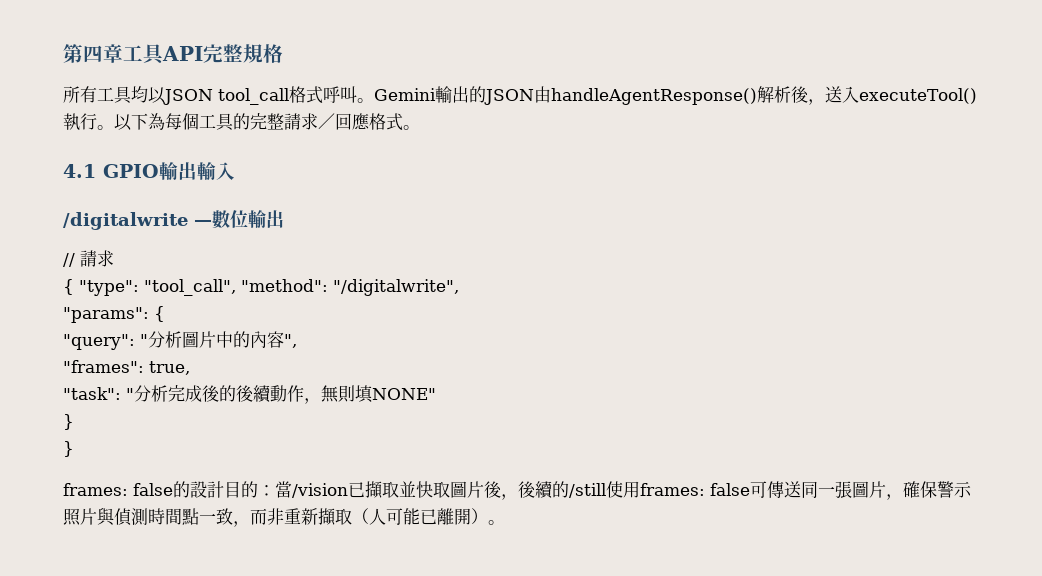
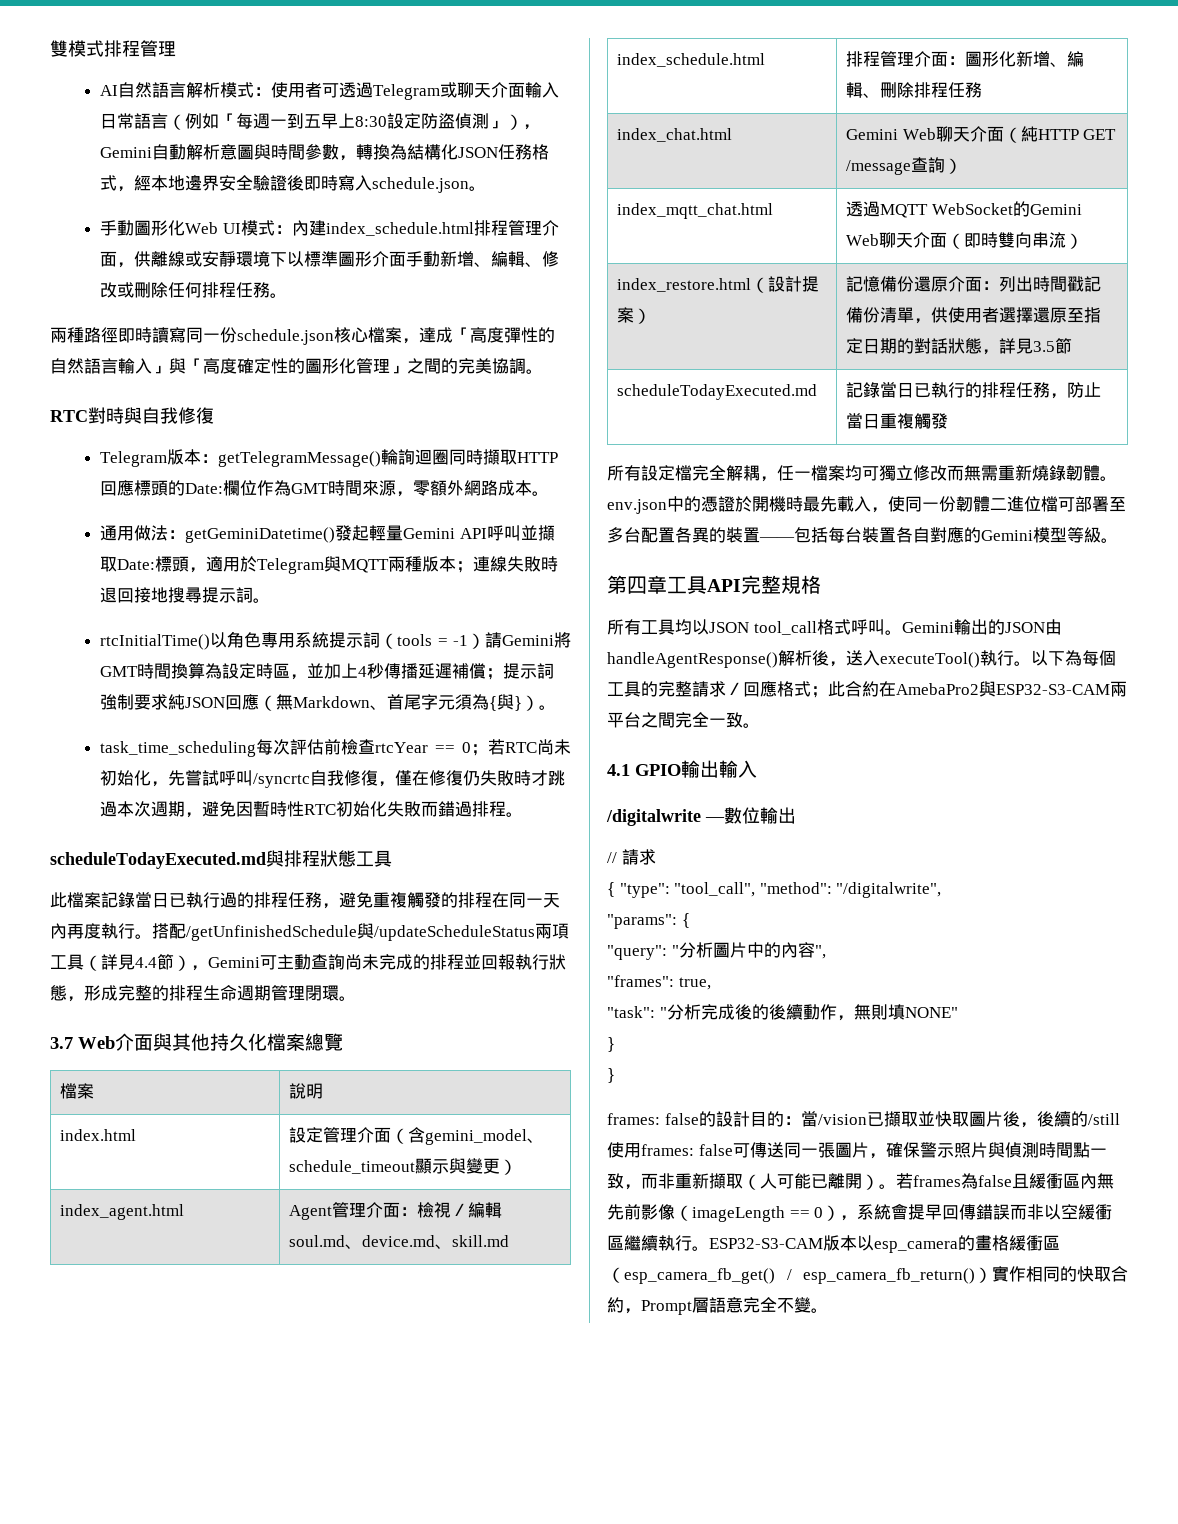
+ 雙模式排程管理
+ AI自然語言解析模式：使用者可透過Telegram或聊天介面輸入日常語言（例如「每週一到五早上8:30設定防盜偵測」），Gemini自動解析意圖與時間參數，轉換為結構化JSON任務格式，經本地邊界安全驗證後即時寫入schedule.json。
+ 手動圖形化Web UI模式：內建index_schedule.html排程管理介面，供離線或安靜環境下以標準圖形介面手動新增、編輯、修改或刪除任何排程任務。
+ 兩種路徑即時讀寫同一份schedule.json核心檔案，達成「高度彈性的自然語言輸入」與「高度確定性的圖形化管理」之間的完美協調。
+ RTC對時與自我修復
+ Telegram版本：getTelegramMessage()輪詢迴圈同時擷取HTTP回應標頭的Date:欄位作為GMT時間來源，零額外網路成本。
+ 通用做法：getGeminiDatetime()發起輕量Gemini API呼叫並擷取Date:標頭，適用於Telegram與MQTT兩種版本；連線失敗時退回接地搜尋提示詞。
+ rtcInitialTime()以角色專用系統提示詞（tools = -1）請Gemini將GMT時間換算為設定時區，並加上4秒傳播延遲補償；提示詞強制要求純JSON回應（無Markdown、首尾字元須為{與}）。
+ task_time_scheduling每次評估前檢查rtcYear == 0；若RTC尚未初始化，先嘗試呼叫/syncrtc自我修復，僅在修復仍失敗時才跳過本次週期，避免因暫時性RTC初始化失敗而錯過排程。
+ scheduleTodayExecuted.md與排程狀態工具
+ 此檔案記錄當日已執行過的排程任務，避免重複觸發的排程在同一天內再度執行。搭配/getUnfinishedSchedule與/updateScheduleStatus兩項工具（詳見4.4節），Gemini可主動查詢尚未完成的排程並回報執行狀態，形成完整的排程生命週期管理閉環。
+ 3.7 Web介面與其他持久化檔案總覽
+ 檔案 | 說明
+ index.html | 設定管理介面（含gemini_model、schedule_timeout顯示與變更）
+ index_agent.html | Agent管理介面：檢視／編輯soul.md、device.md、skill.md
+ index_schedule.html | 排程管理介面：圖形化新增、編輯、刪除排程任務
+ index_chat.html | Gemini Web聊天介面（純HTTP GET /message查詢）
+ index_mqtt_chat.html | 透過MQTT WebSocket的Gemini Web聊天介面（即時雙向串流）
+ index_restore.html（設計提案） | 記憶備份還原介面：列出時間戳記備份清單，供使用者選擇還原至指定日期的對話狀態，詳見3.5節
+ scheduleTodayExecuted.md | 記錄當日已執行的排程任務，防止當日重複觸發
+ 所有設定檔完全解耦，任一檔案均可獨立修改而無需重新燒錄韌體。env.json中的憑證於開機時最先載入，使同一份韌體二進位檔可部署至多台配置各異的裝置——包括每台裝置各自對應的Gemini模型等級。
- 以下為每個工具的完整請求／回應格式。
+ 以下為每個工具的完整請求／回應格式；此合約在AmebaPro2與ESP32-S3-CAM兩平台之間完全一致。
+ 若frames為false且緩衝區內無先前影像（imageLength == 0），系統會提早回傳錯誤而非以空緩衝區繼續執行。ESP32-S3-CAM版本以esp_camera的畫格緩衝區（esp_camera_fb_get() / esp_camera_fb_return()）實作相同的快取合約，Prompt層語意完全不變。

